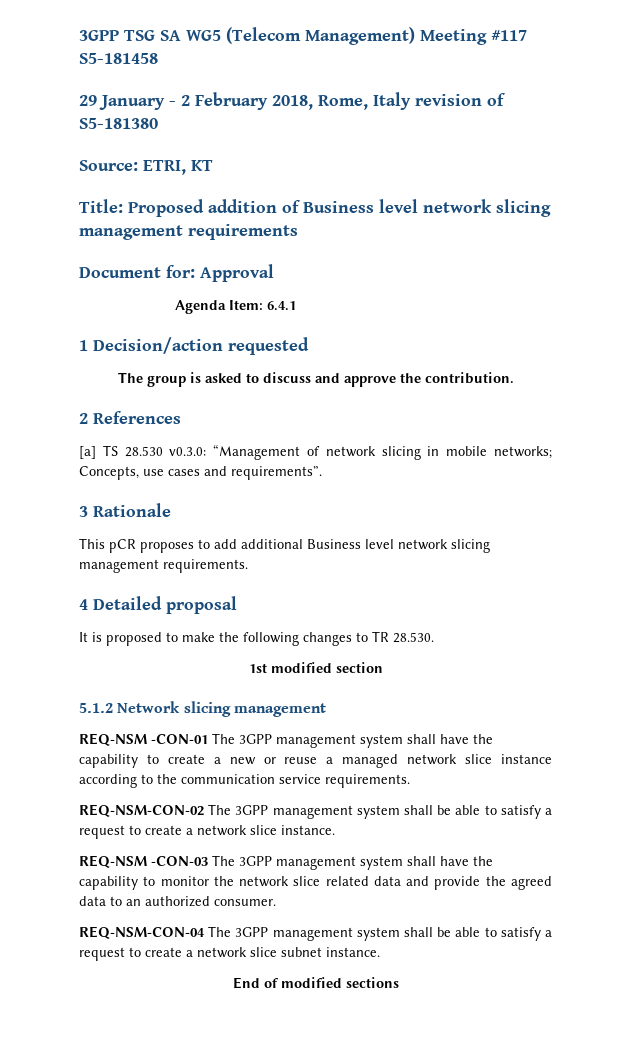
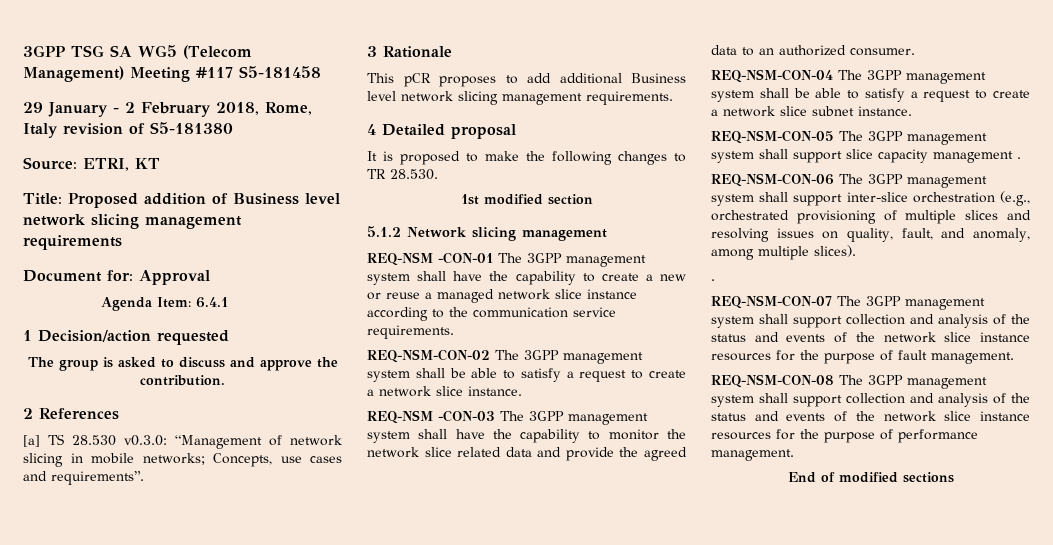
+ REQ-NSM-CON-05 The 3GPP management system shall support slice capacity management .
+ REQ-NSM-CON-06 The 3GPP management system shall support inter-slice orchestration (e.g., orchestrated provisioning of multiple slices and resolving issues on quality, fault, and anomaly, among multiple slices).
+ .
+ REQ-NSM-CON-07 The 3GPP management system shall support collection and analysis of the status and events of the network slice instance resources for the purpose of fault management.
+ REQ-NSM-CON-08 The 3GPP management system shall support collection and analysis of the status and events of the network slice instance resources for the purpose of performance management.

